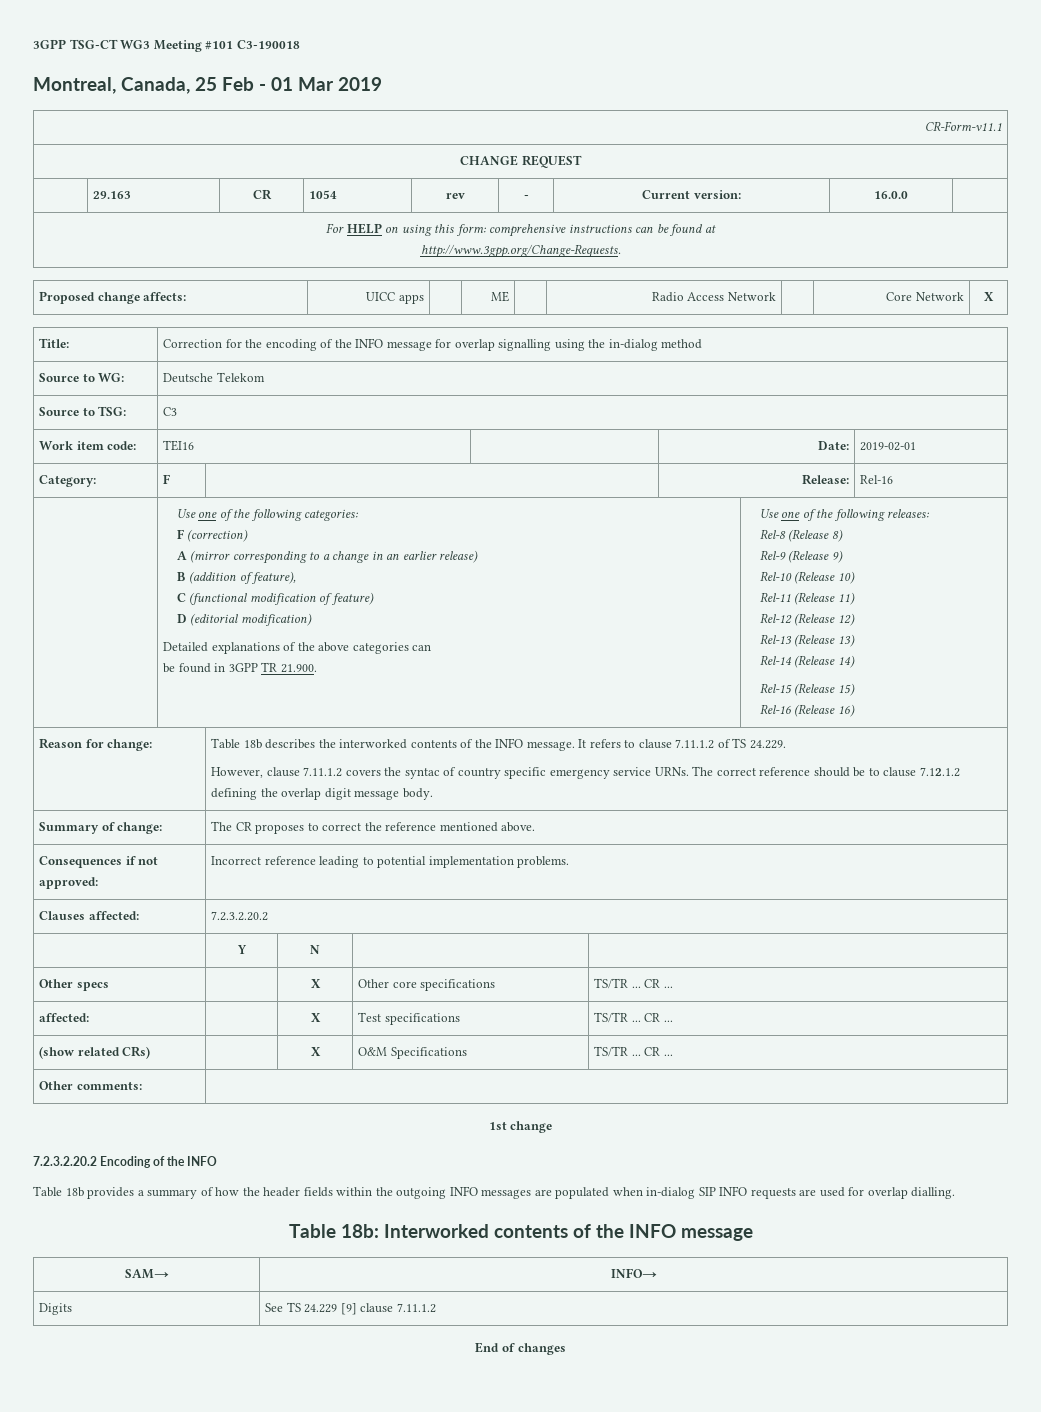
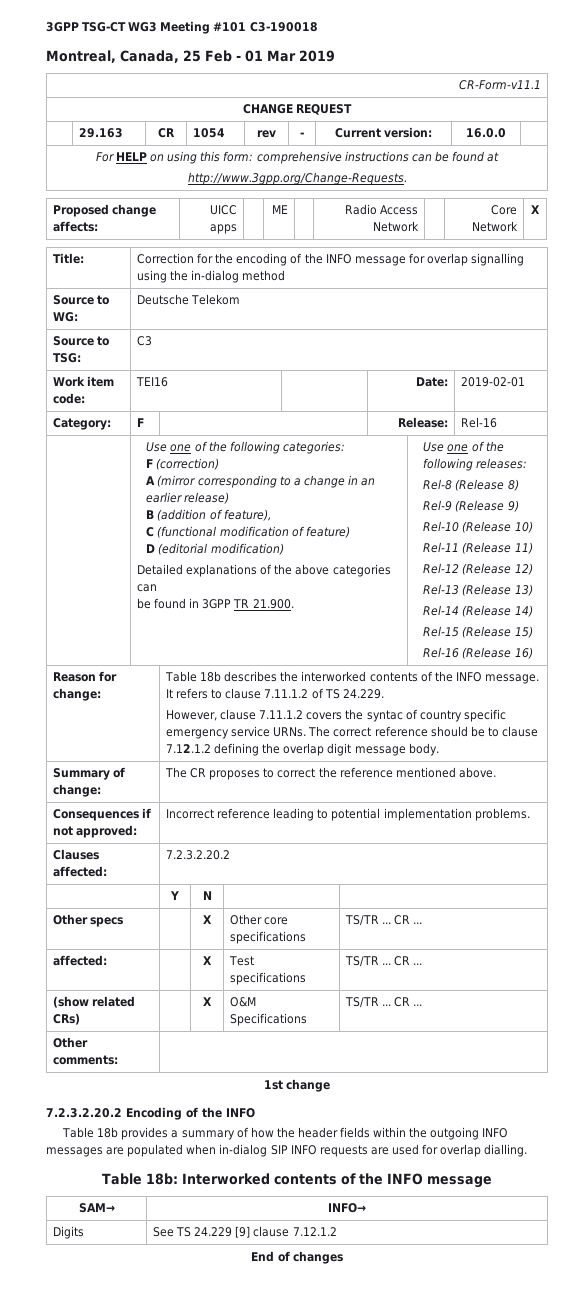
- Digits | See TS 24.229 [9] clause 7.11.1.2
+ Digits | See TS 24.229 [9] clause 7.12.1.2

